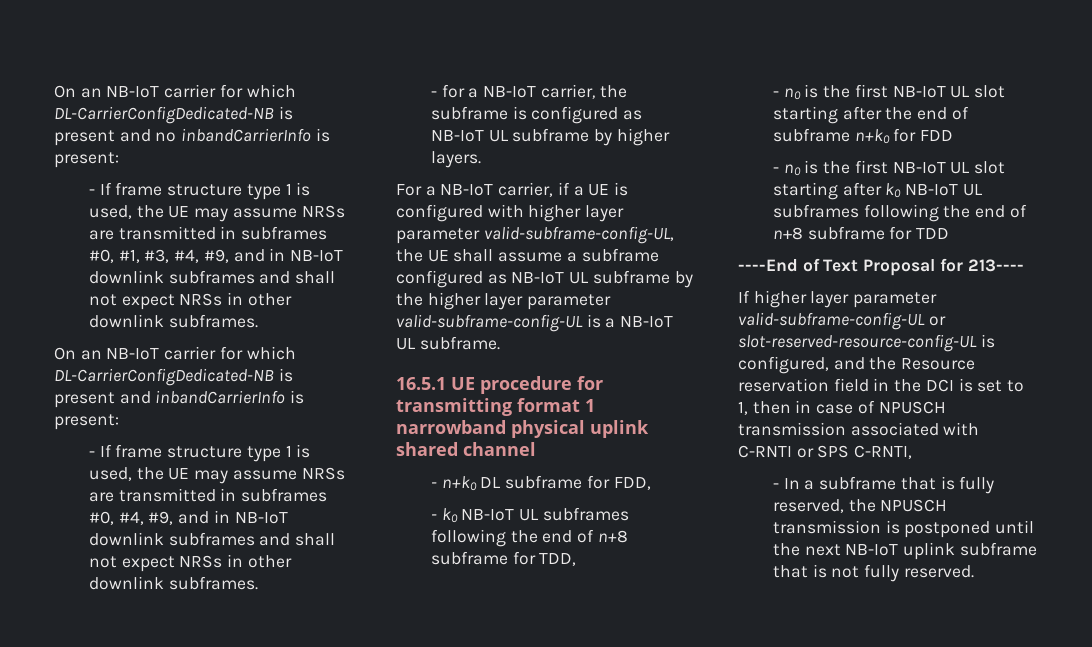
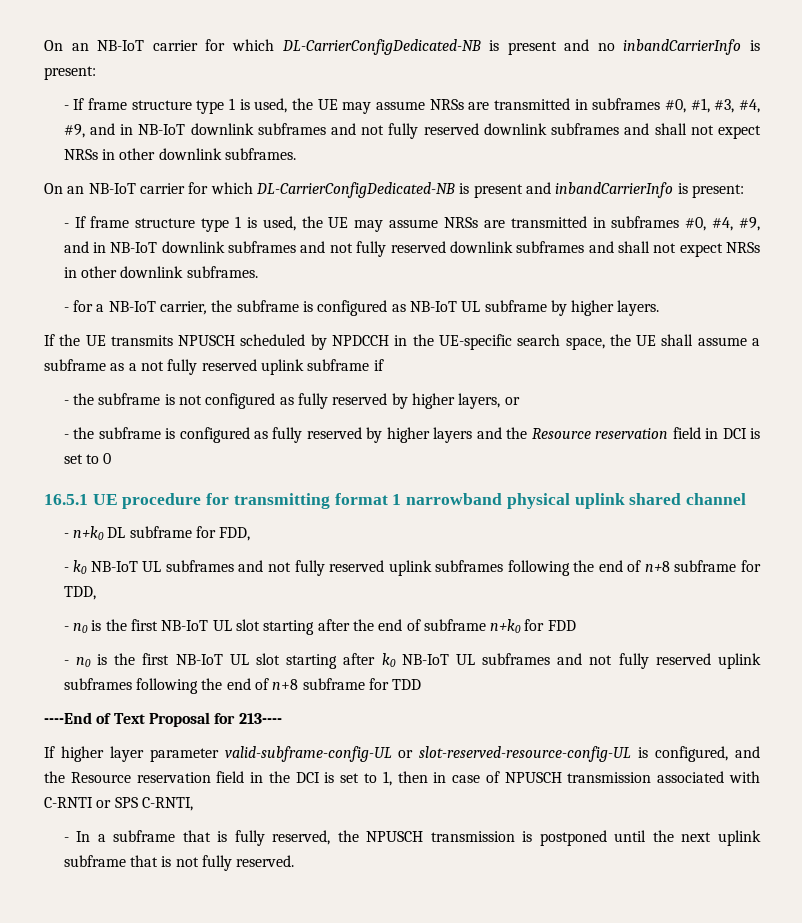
- - If frame structure type 1 is used, the UE may assume NRSs are transmitted in subframes #0, #1, #3, #4, #9, and in NB-IoT downlink subframes and shall not expect NRSs in other downlink subframes.
+ - If frame structure type 1 is used, the UE may assume NRSs are transmitted in subframes #0, #1, #3, #4, #9, and in NB-IoT downlink subframes and not fully reserved downlink subframes and shall not expect NRSs in other downlink subframes.
- - If frame structure type 1 is used, the UE may assume NRSs are transmitted in subframes #0, #4, #9, and in NB-IoT downlink subframes and shall not expect NRSs in other downlink subframes.
+ - If frame structure type 1 is used, the UE may assume NRSs are transmitted in subframes #0, #4, #9, and in NB-IoT downlink subframes and not fully reserved downlink subframes and shall not expect NRSs in other downlink subframes.
- For a NB-IoT carrier, if a UE is configured with higher layer parameter valid-subframe-config-UL, the UE shall assume a subframe configured as NB-IoT UL subframe by the higher layer parameter valid-subframe-config-UL is a NB-IoT UL subframe.
+ If the UE transmits NPUSCH scheduled by NPDCCH in the UE-specific search space, the UE shall assume a subframe as a not fully reserved uplink subframe if
+ - the subframe is not configured as fully reserved by higher layers, or
+ - the subframe is configured as fully reserved by higher layers and the Resource reservation field in DCI is set to 0
- - k0 NB-IoT UL subframes following the end of n+8 subframe for TDD,
+ - k0 NB-IoT UL subframes and not fully reserved uplink subframes following the end of n+8 subframe for TDD,
- - n0 is the first NB-IoT UL slot starting after k0 NB-IoT UL subframes following the end of n+8 subframe for TDD
+ - n0 is the first NB-IoT UL slot starting after k0 NB-IoT UL subframes and not fully reserved uplink subframes following the end of n+8 subframe for TDD
- - In a subframe that is fully reserved, the NPUSCH transmission is postponed until the next NB-IoT uplink subframe that is not fully reserved.
+ - In a subframe that is fully reserved, the NPUSCH transmission is postponed until the next uplink subframe that is not fully reserved.

